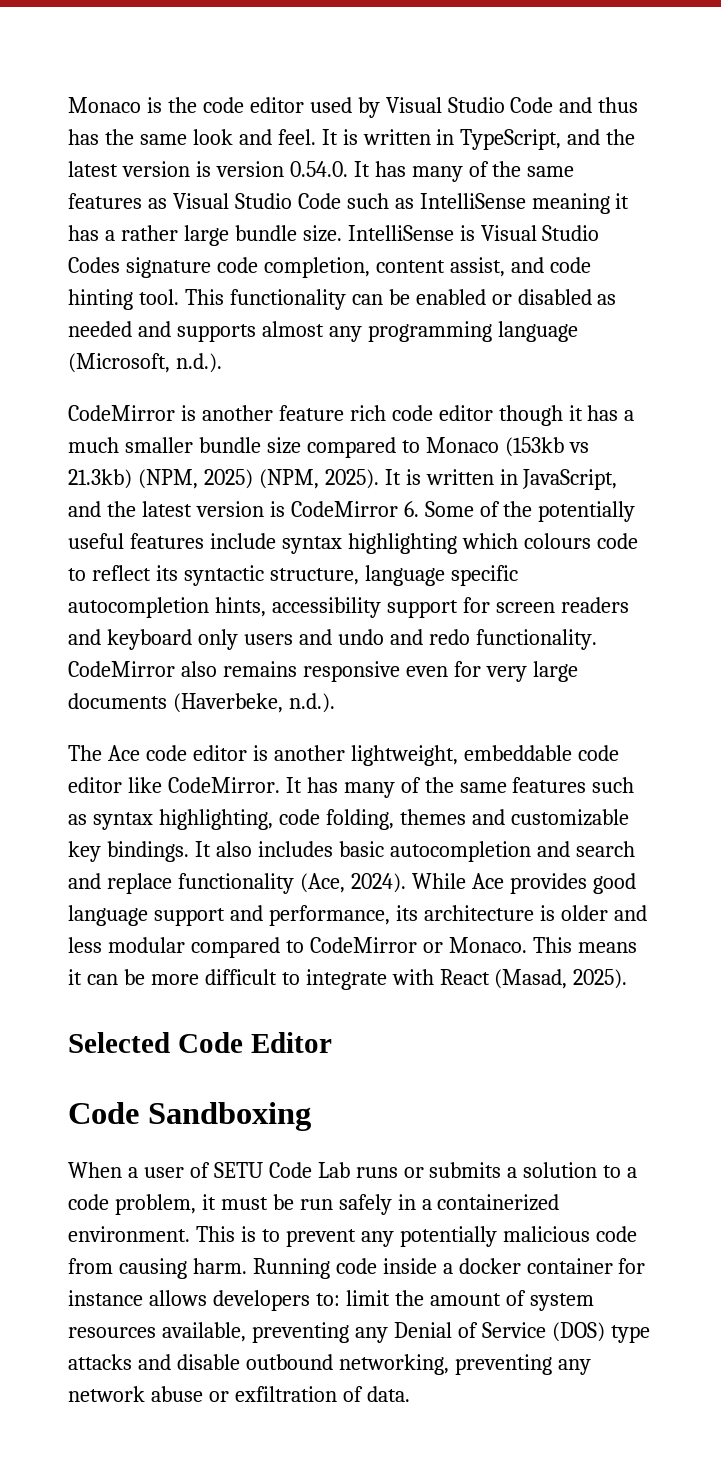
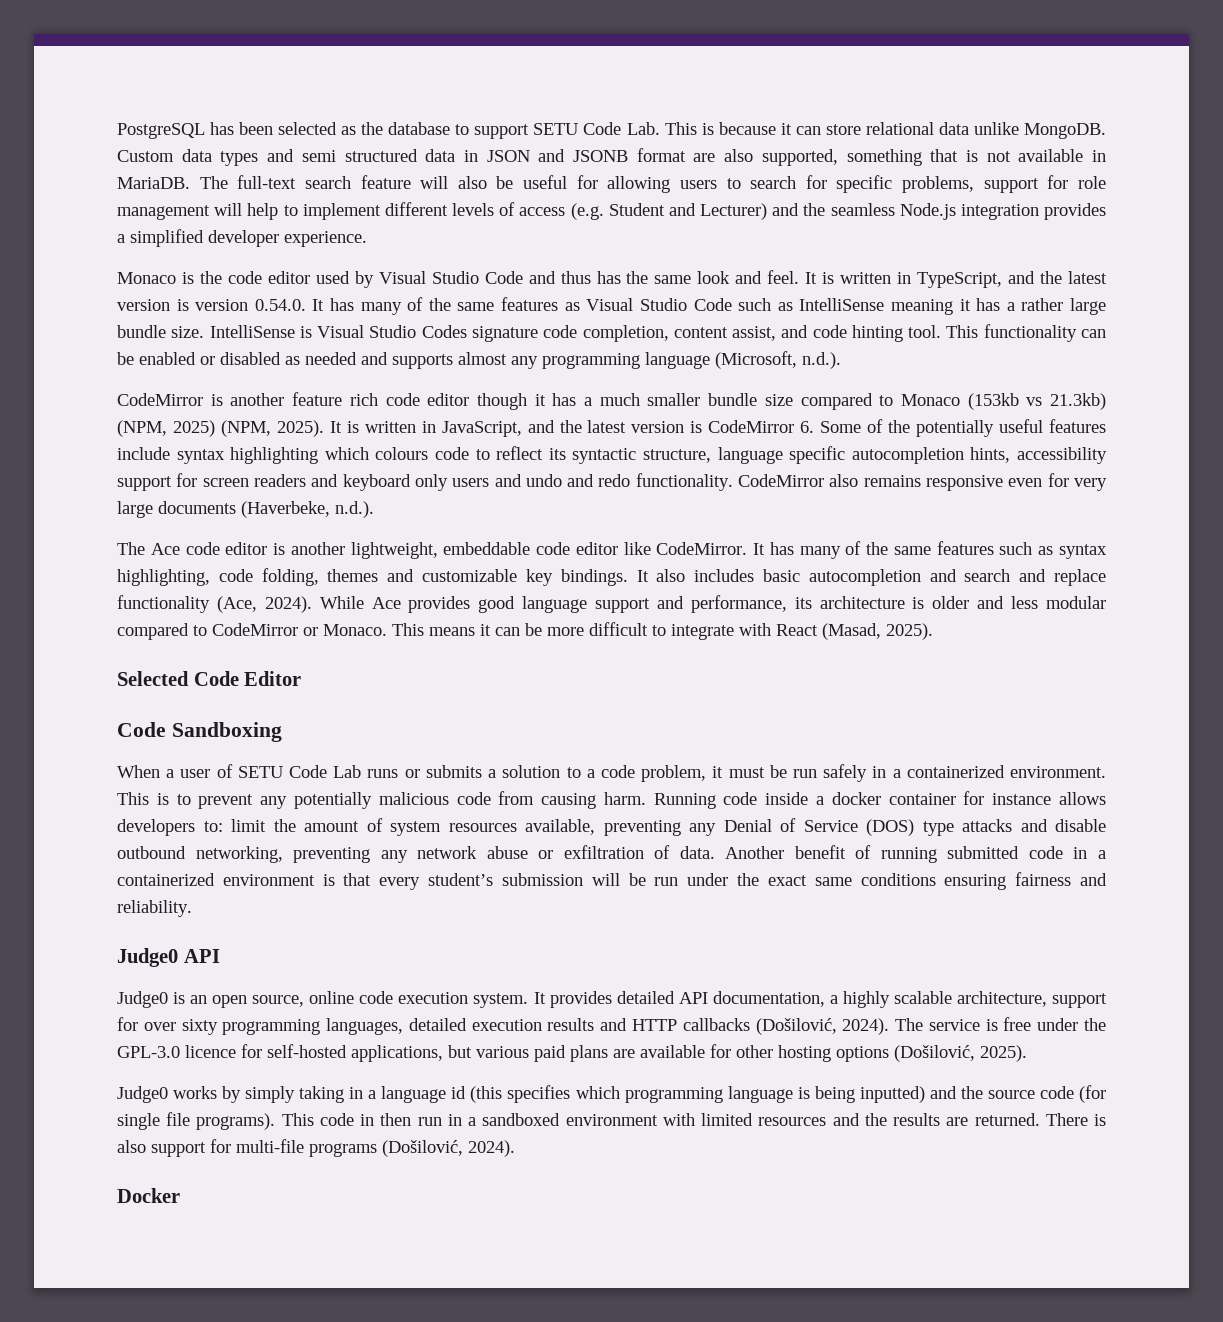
+ PostgreSQL has been selected as the database to support SETU Code Lab. This is because it can store relational data unlike MongoDB. Custom data types and semi structured data in JSON and JSONB format are also supported, something that is not available in MariaDB. The full-text search feature will also be useful for allowing users to search for specific problems, support for role management will help to implement different levels of access (e.g. Student and Lecturer) and the seamless Node.js integration provides a simplified developer experience.
+ Another benefit of running submitted code in a containerized environment is that every student’s submission will be run under the exact same conditions ensuring fairness and reliability.
+ Judge0 API
+ Judge0 is an open source, online code execution system. It provides detailed API documentation, a highly scalable architecture, support for over sixty programming languages, detailed execution results and HTTP callbacks (Došilović, 2024). The service is free under the GPL-3.0 licence for self-hosted applications, but various paid plans are available for other hosting options (Došilović, 2025).
+ Judge0 works by simply taking in a language id (this specifies which programming language is being inputted) and the source code (for single file programs). This code in then run in a sandboxed environment with limited resources and the results are returned. There is also support for multi-file programs (Došilović, 2024).
+ Docker

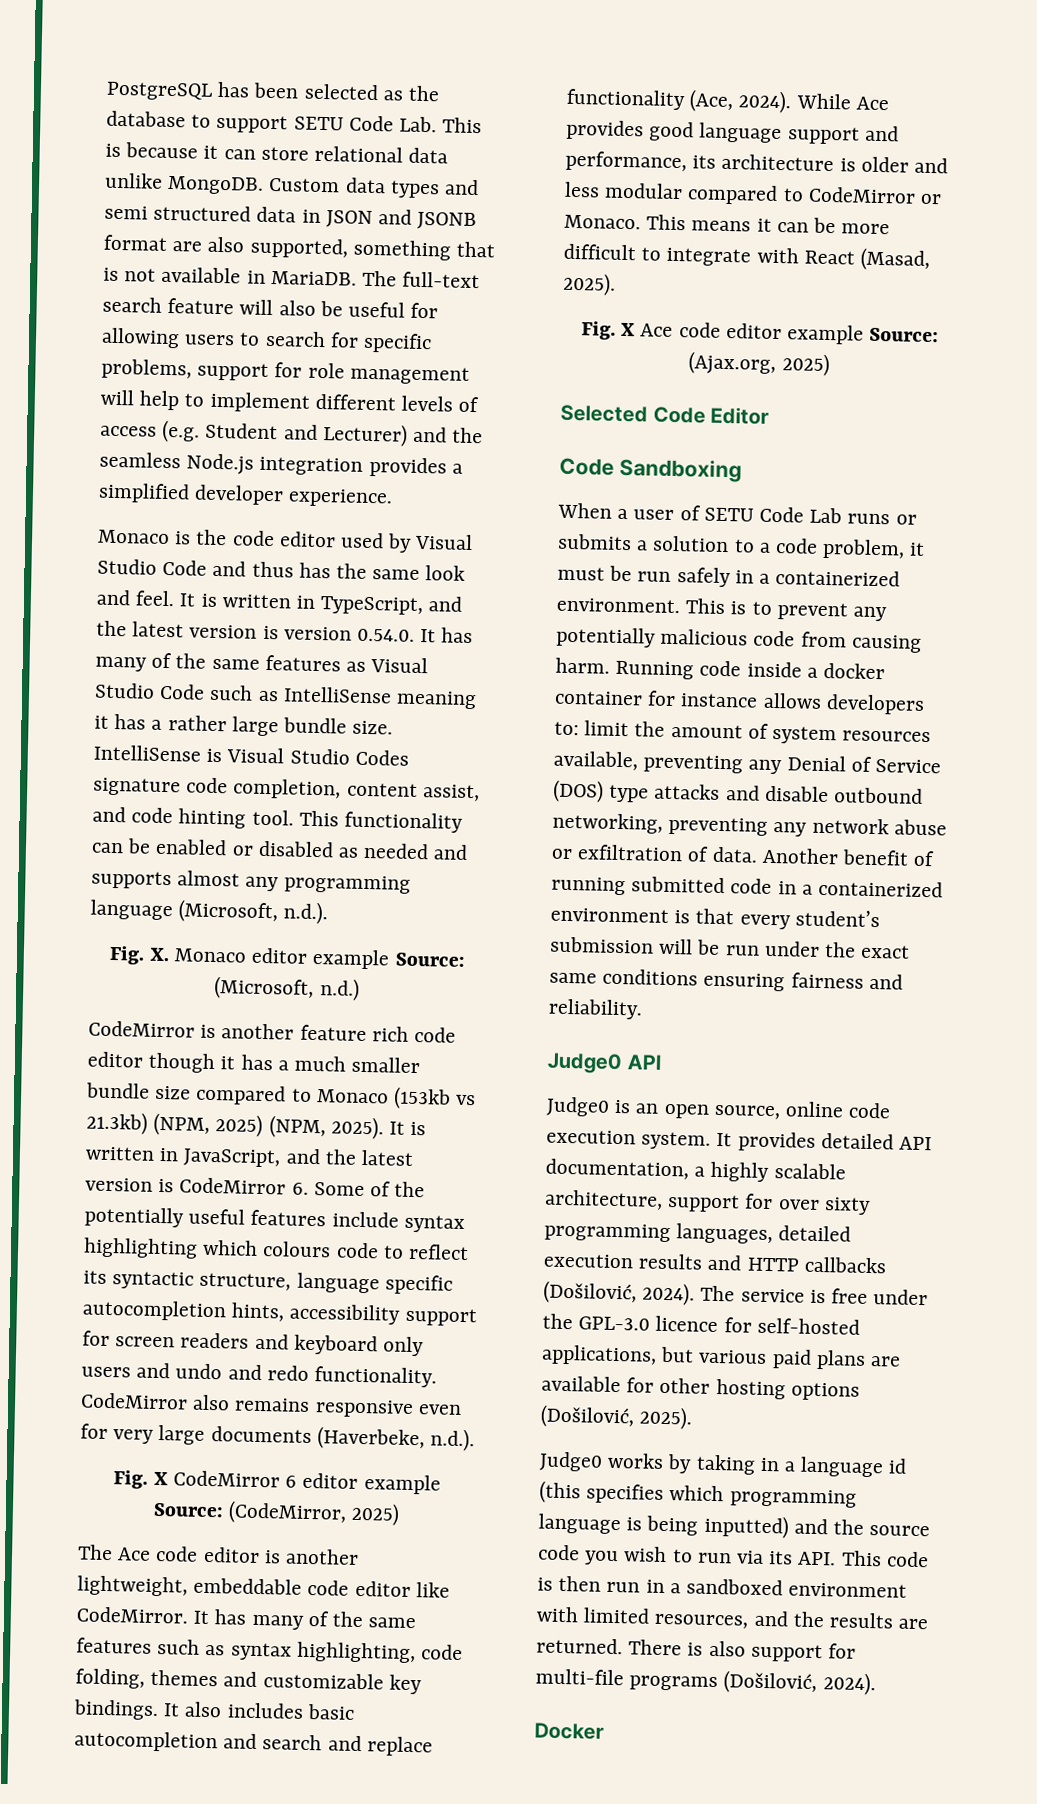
+ Fig. X. Monaco editor example Source: (Microsoft, n.d.)
+ Fig. X CodeMirror 6 editor example Source: (CodeMirror, 2025)
+ Fig. X Ace code editor example Source: (Ajax.org, 2025)
- Judge0 works by simply taking in a language id (this specifies which programming language is being inputted) and the source code (for single file programs). This code in then run in a sandboxed environment with limited resources and the results are returned.
+ Judge0 works by taking in a language id (this specifies which programming language is being inputted) and the source code you wish to run via its API. This code is then run in a sandboxed environment with limited resources, and the results are returned.

